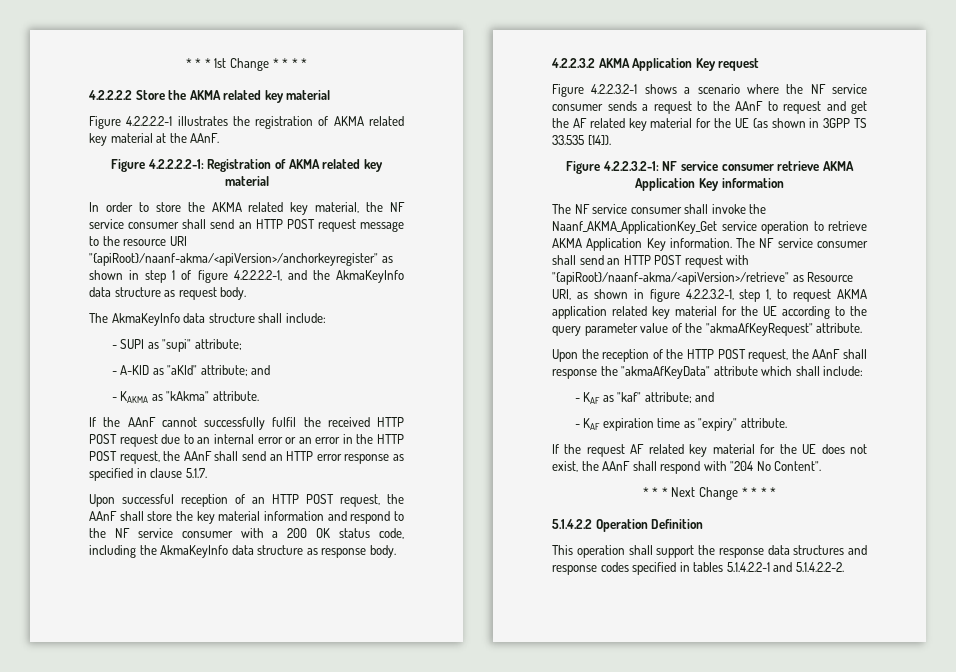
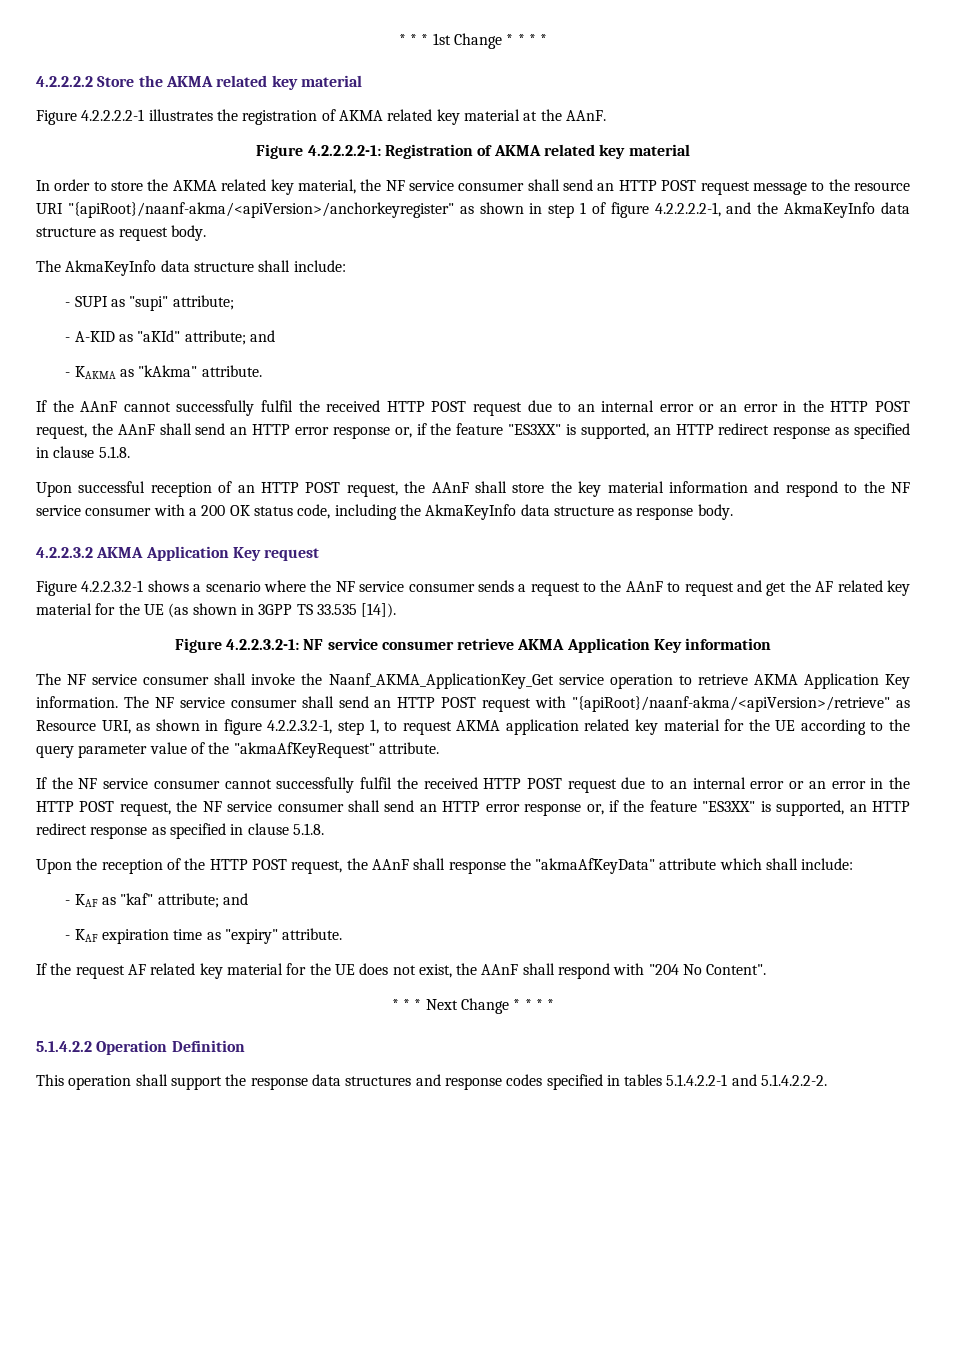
- If the AAnF cannot successfully fulfil the received HTTP POST request due to an internal error or an error in the HTTP POST request, the AAnF shall send an HTTP error response as specified in clause 5.1.7.
+ If the AAnF cannot successfully fulfil the received HTTP POST request due to an internal error or an error in the HTTP POST request, the AAnF shall send an HTTP error response or, if the feature "ES3XX" is supported, an HTTP redirect response as specified in clause 5.1.8.
+ If the NF service consumer cannot successfully fulfil the received HTTP POST request due to an internal error or an error in the HTTP POST request, the NF service consumer shall send an HTTP error response or, if the feature "ES3XX" is supported, an HTTP redirect response as specified in clause 5.1.8.

